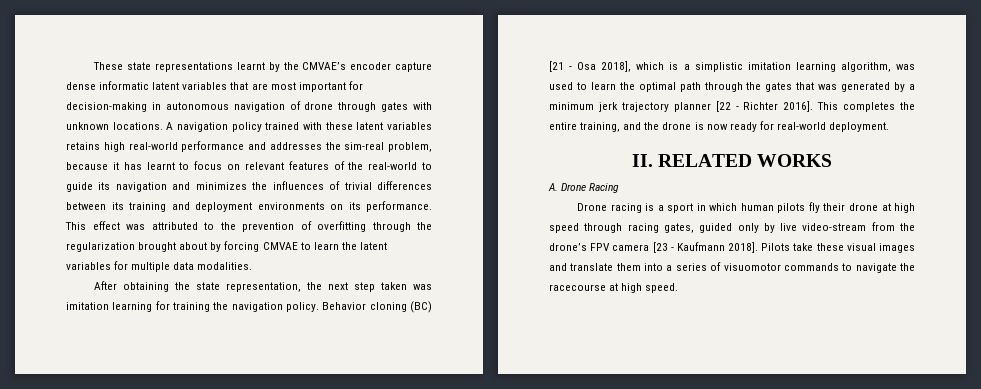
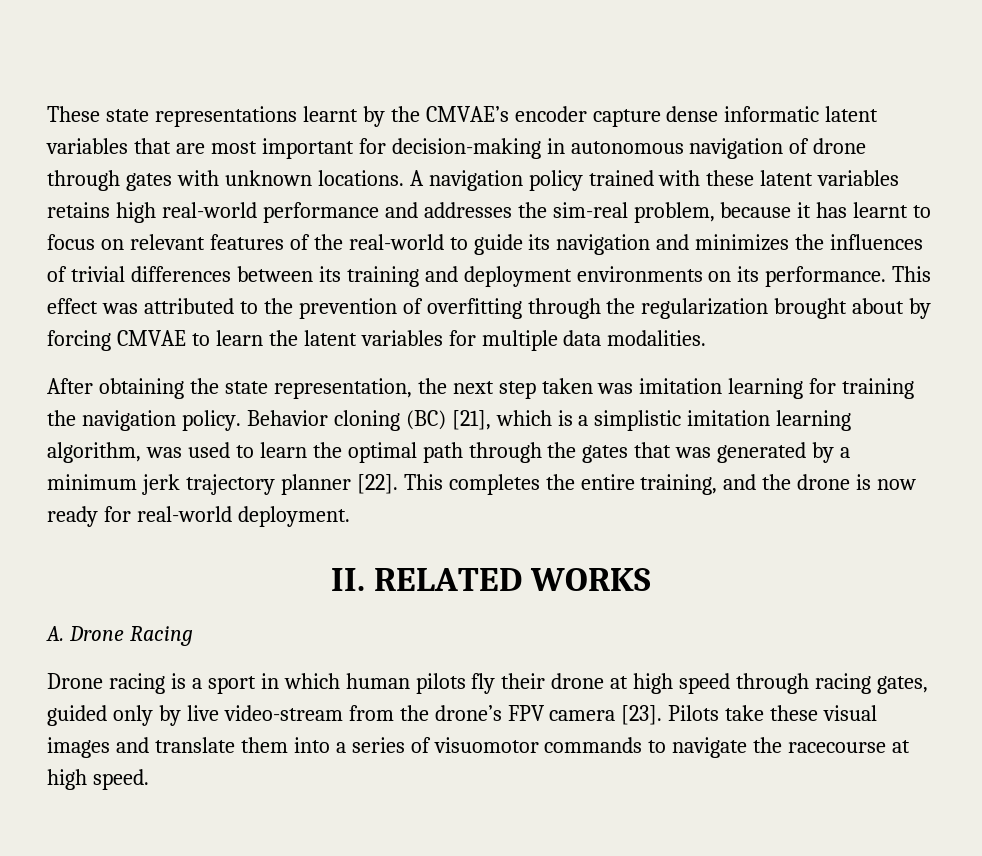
- Behavior cloning (BC) [21 - Osa 2018], which is a simplistic imitation learning algorithm, was used to learn the optimal path through the gates that was generated by a minimum jerk trajectory planner [22 - Richter 2016].
+ Behavior cloning (BC) [21], which is a simplistic imitation learning algorithm, was used to learn the optimal path through the gates that was generated by a minimum jerk trajectory planner [22].
- Drone racing is a sport in which human pilots fly their drone at high speed through racing gates, guided only by live video-stream from the drone’s FPV camera [23 - Kaufmann 2018].
+ Drone racing is a sport in which human pilots fly their drone at high speed through racing gates, guided only by live video-stream from the drone’s FPV camera [23].

